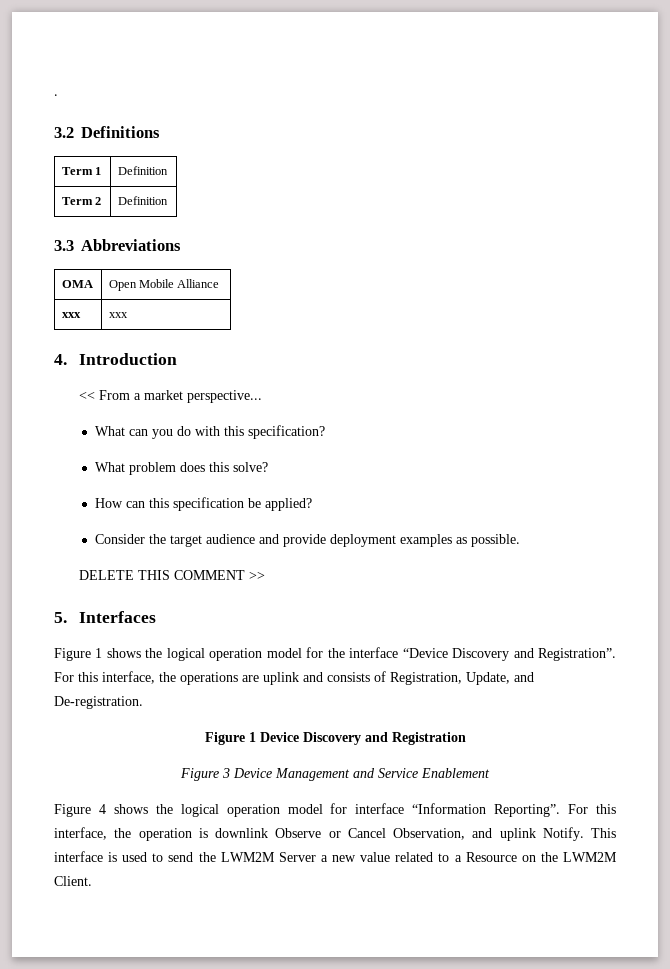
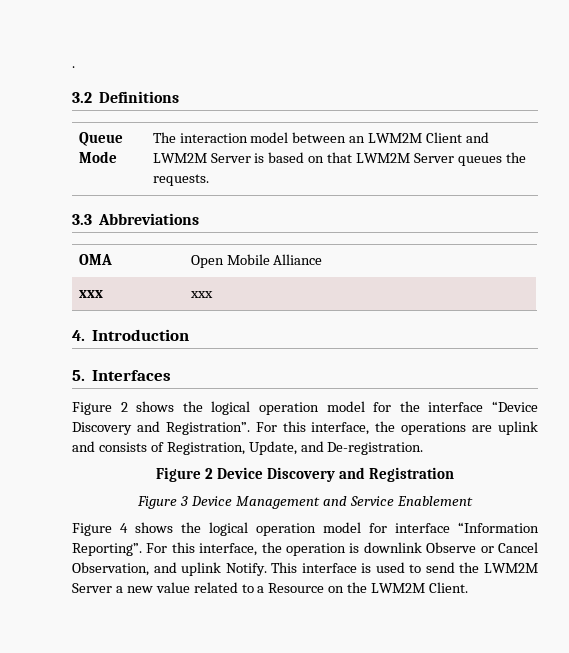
- Term 1 | Definition
- Term 2 | Definition
+ Queue Mode | The interaction model between an LWM2M Client and LWM2M Server is based on that LWM2M Server queues the requests.
- << From a market perspective...
- What can you do with this specification?
- What problem does this solve?
- How can this specification be applied?
- Consider the target audience and provide deployment examples as possible.
- DELETE THIS COMMENT >>
- Figure 1 shows the logical operation model for the interface “Device Discovery and Registration”.
+ Figure 2 shows the logical operation model for the interface “Device Discovery and Registration”.
- Figure 1 Device Discovery and Registration
+ Figure 2 Device Discovery and Registration

